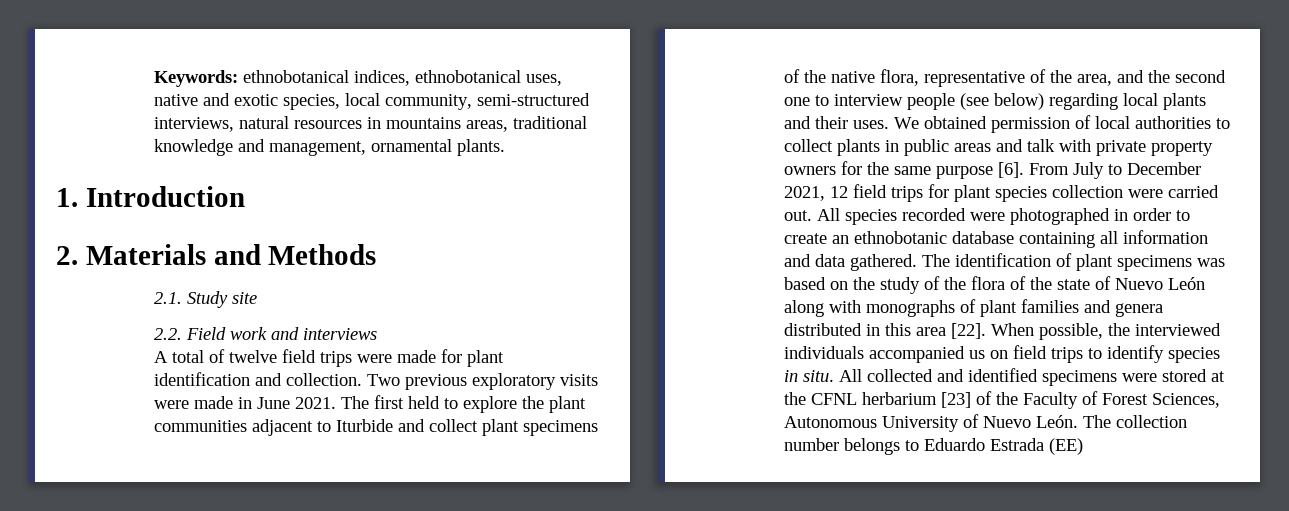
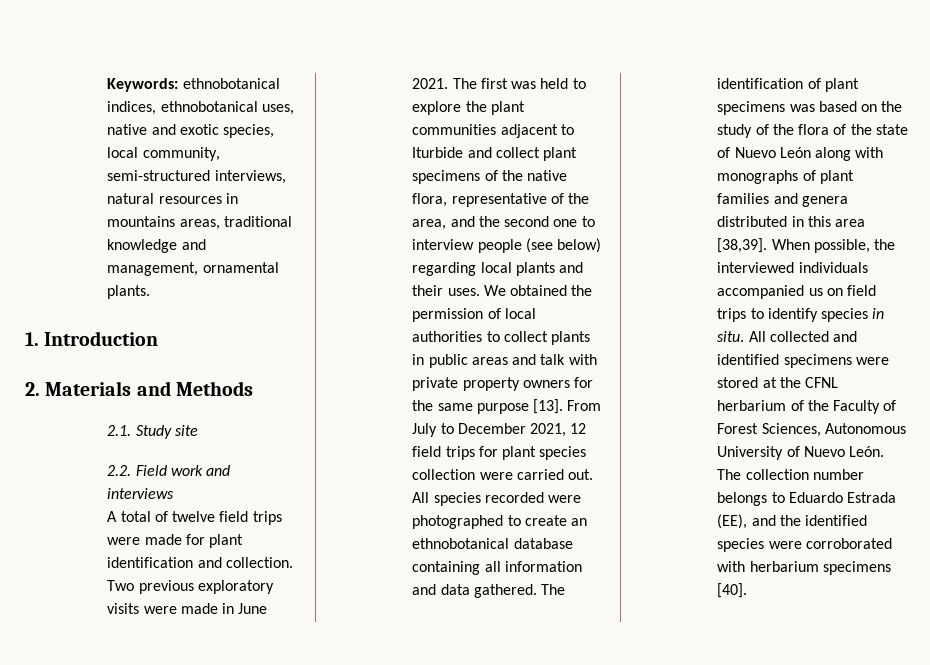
- The first held to explore the plant communities adjacent to Iturbide and collect plant specimens of the native flora, representative of the area, and the second one to interview people (see below) regarding local plants and their uses.
+ The first was held to explore the plant communities adjacent to Iturbide and collect plant specimens of the native flora, representative of the area, and the second one to interview people (see below) regarding local plants and their uses.
- We obtained permission of local authorities to collect plants in public areas and talk with private property owners for the same purpose [6].
+ We obtained the permission of local authorities to collect plants in public areas and talk with private property owners for the same purpose [13].
- All species recorded were photographed in order to create an ethnobotanic database containing all information and data gathered.
+ All species recorded were photographed to create an ethnobotanical database containing all information and data gathered.
- The identification of plant specimens was based on the study of the flora of the state of Nuevo León along with monographs of plant families and genera distributed in this area [22].
+ The identification of plant specimens was based on the study of the flora of the state of Nuevo León along with monographs of plant families and genera distributed in this area [38,39].
- All collected and identified specimens were stored at the CFNL herbarium [23] of the Faculty of Forest Sciences, Autonomous University of Nuevo León.
+ All collected and identified specimens were stored at the CFNL herbarium of the Faculty of Forest Sciences, Autonomous University of Nuevo León.
- The collection number belongs to Eduardo Estrada (EE)
+ The collection number belongs to Eduardo Estrada (EE), and the identified species were corroborated with herbarium specimens [40].

